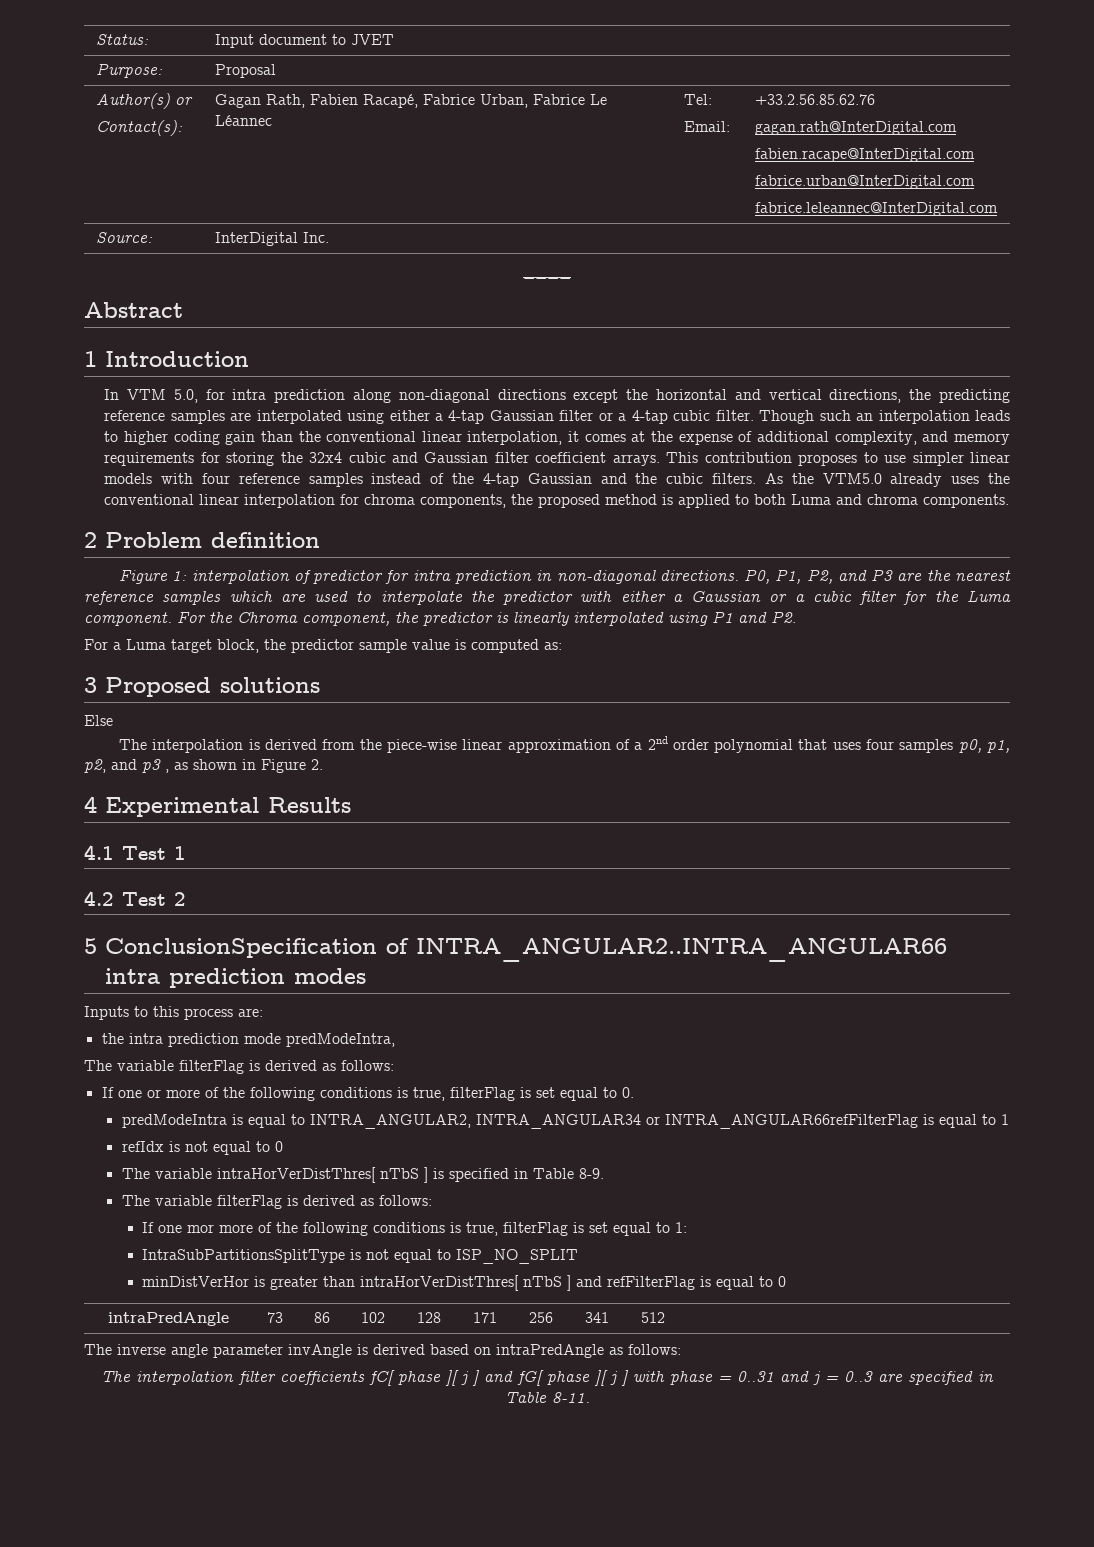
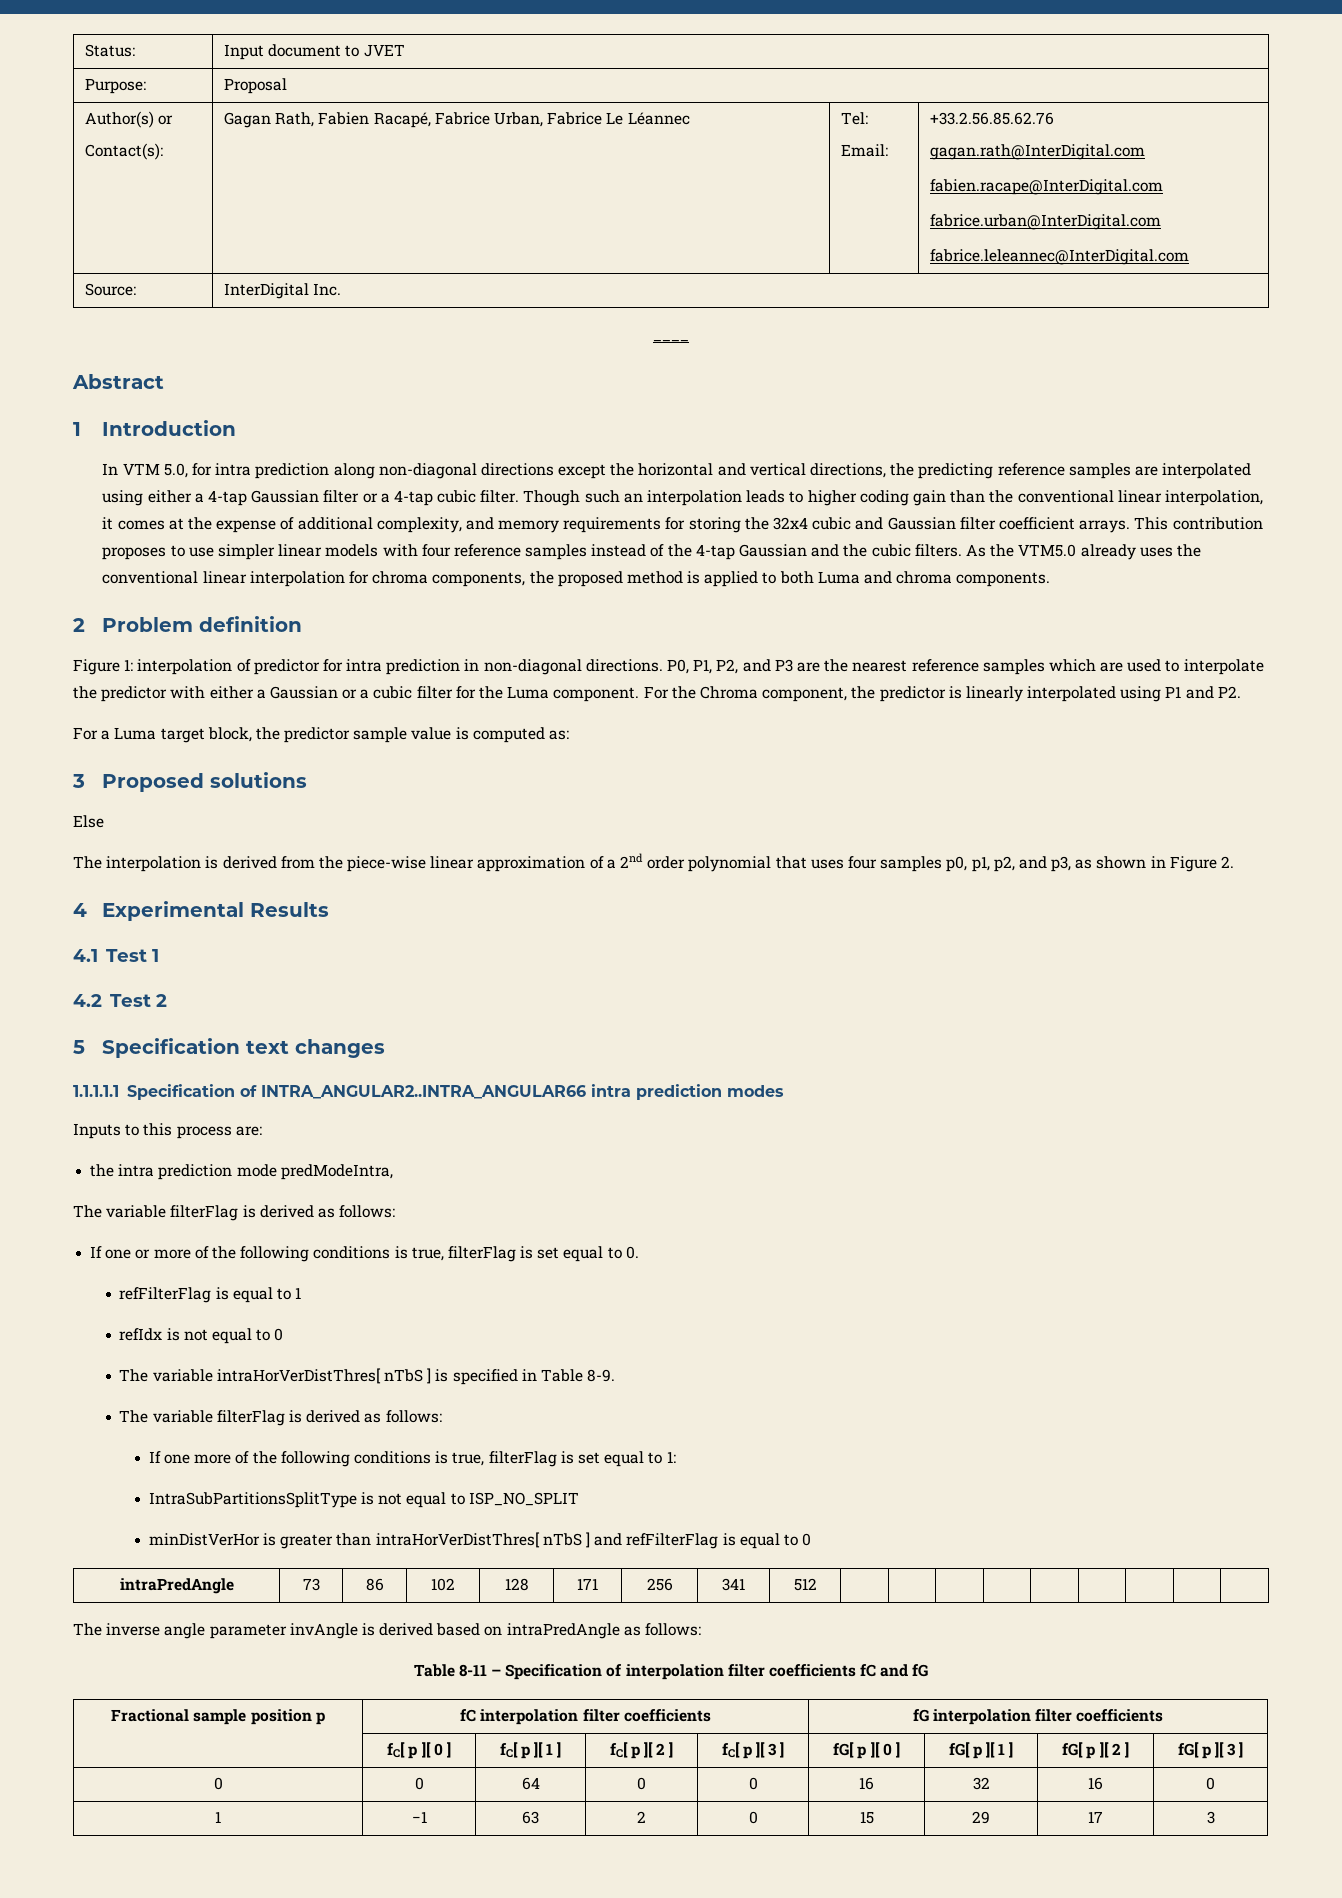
- The interpolation is derived from the piece-wise linear approximation of a 2nd order polynomial that uses four samples p0, p1, p2, and p3 , as shown in Figure 2.
+ The interpolation is derived from the piece-wise linear approximation of a 2nd order polynomial that uses four samples p0, p1, p2, and p3, as shown in Figure 2.
- 5 ConclusionSpecification of INTRA_ANGULAR2..INTRA_ANGULAR66 intra prediction modes
+ 5 Specification text changes
+ 1.1.1.1.1 Specification of INTRA_ANGULAR2..INTRA_ANGULAR66 intra prediction modes
- predModeIntra is equal to INTRA_ANGULAR2, INTRA_ANGULAR34 or INTRA_ANGULAR66refFilterFlag is equal to 1
+ refFilterFlag is equal to 1
- If one mor more of the following conditions is true, filterFlag is set equal to 1:
+ If one more of the following conditions is true, filterFlag is set equal to 1:
- The interpolation filter coefficients fC[ phase ][ j ] and fG[ phase ][ j ] with phase = 0..31 and j = 0..3 are specified in Table 8-11.
+ Table 8-11 – Specification of interpolation filter coefficients fC and fG
+ Fractional sample position p | fC interpolation filter coefficients | fG interpolation filter coefficients
+ | fC[ p ][ 0 ] | fC[ p ][ 1 ] | fC[ p ][ 2 ] | fC[ p ][ 3 ] | fG[ p ][ 0 ] | fG[ p ][ 1 ] | fG[ p ][ 2 ] | fG[ p ][ 3 ]
+ 0 | 0 | 64 | 0 | 0 | 16 | 32 | 16 | 0
+ 1 | −1 | 63 | 2 | 0 | 15 | 29 | 17 | 3

